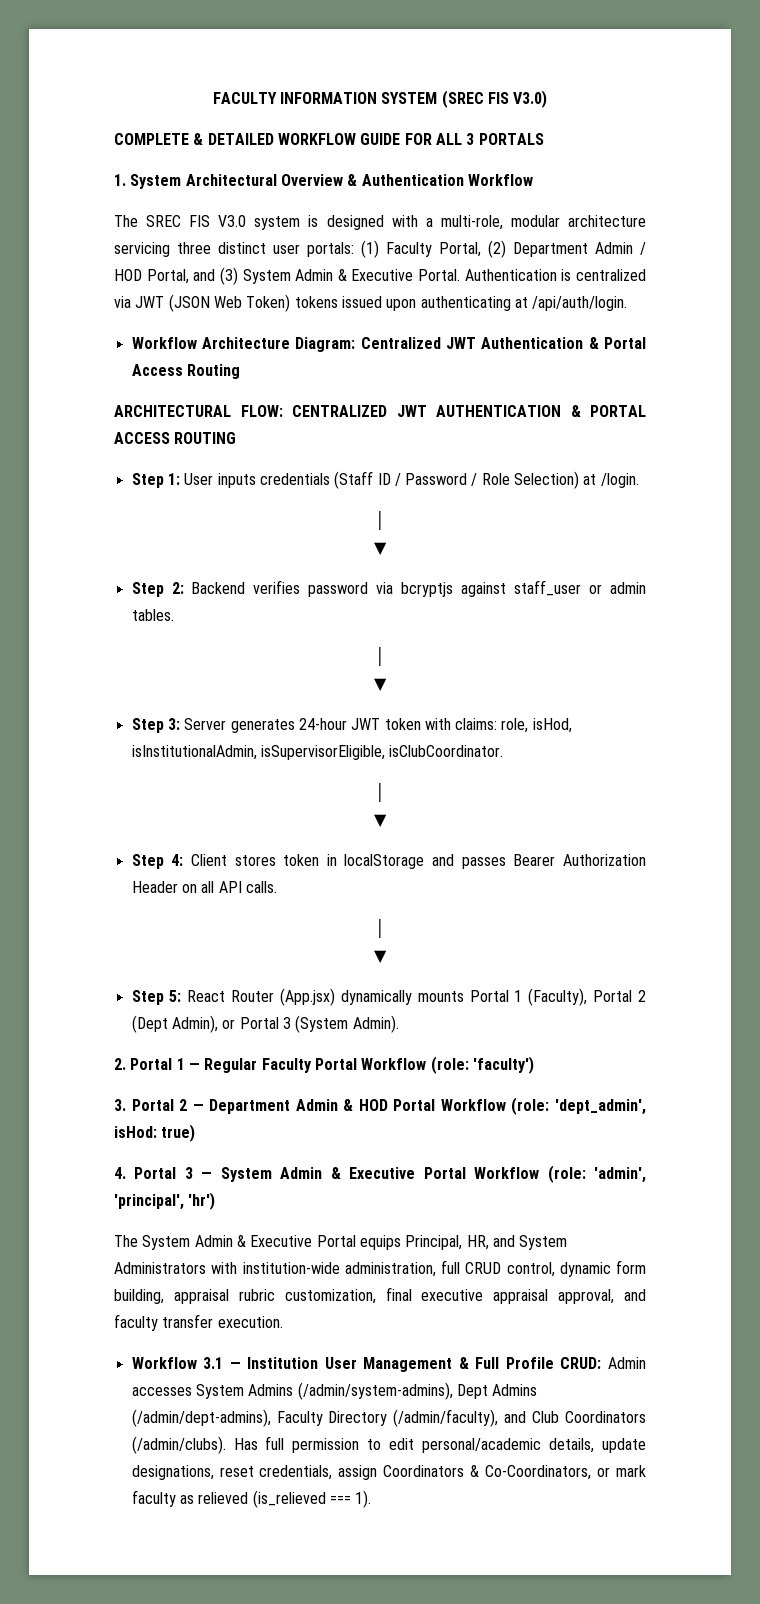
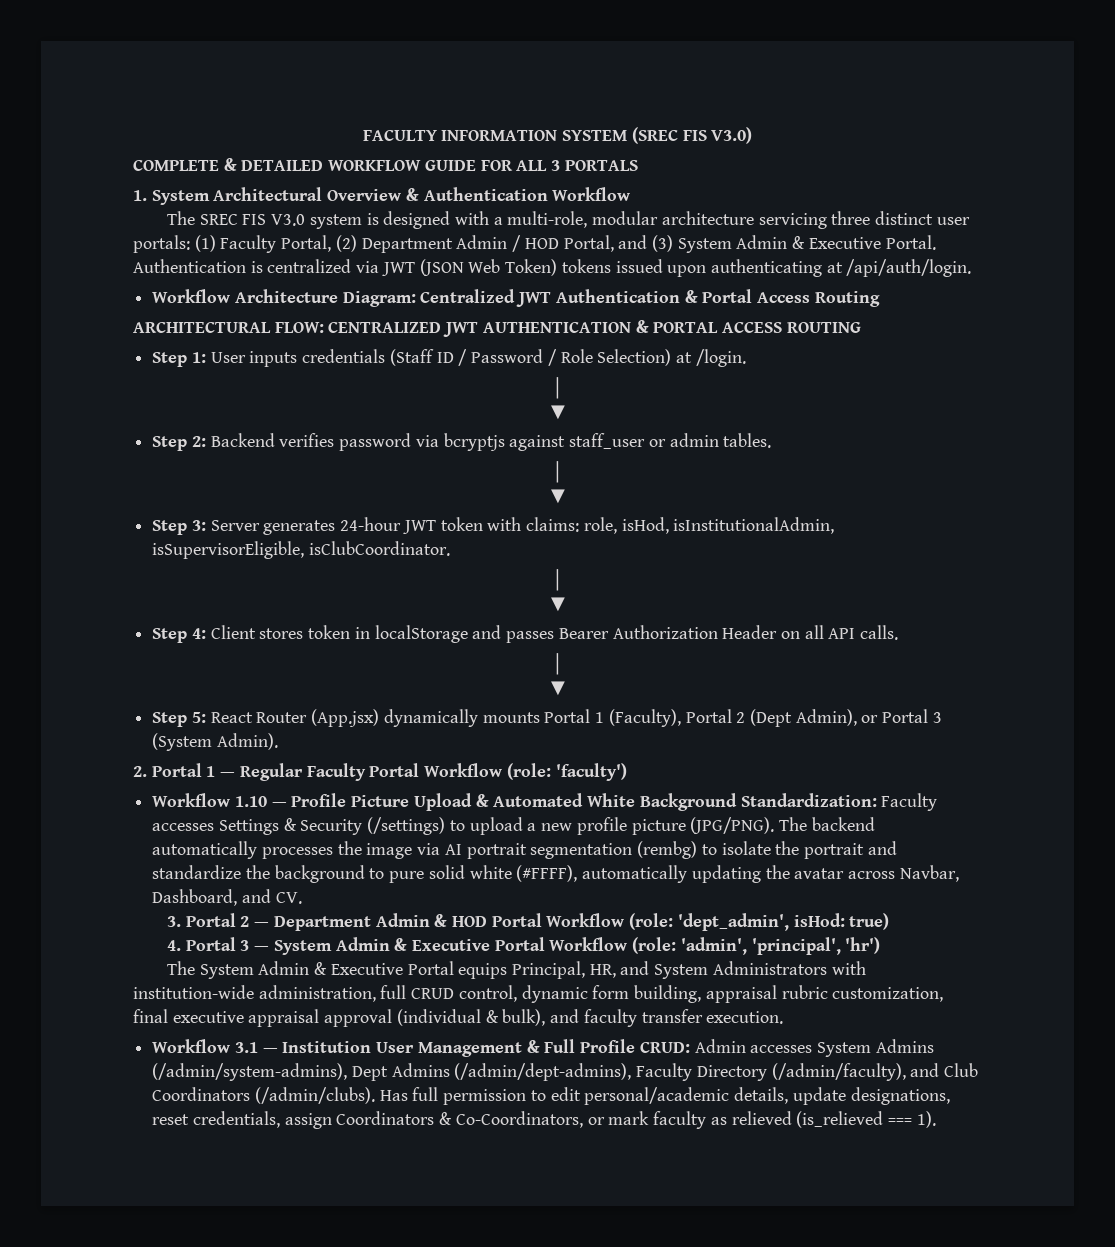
+ Workflow 1.10 — Profile Picture Upload & Automated White Background Standardization: Faculty accesses Settings & Security (/settings) to upload a new profile picture (JPG/PNG). The backend automatically processes the image via AI portrait segmentation (rembg) to isolate the portrait and standardize the background to pure solid white (#FFFF), automatically updating the avatar across Navbar, Dashboard, and CV.
- The System Admin & Executive Portal equips Principal, HR, and System Administrators with institution-wide administration, full CRUD control, dynamic form building, appraisal rubric customization, final executive appraisal approval, and faculty transfer execution.
+ The System Admin & Executive Portal equips Principal, HR, and System Administrators with institution-wide administration, full CRUD control, dynamic form building, appraisal rubric customization, final executive appraisal approval (individual & bulk), and faculty transfer execution.

